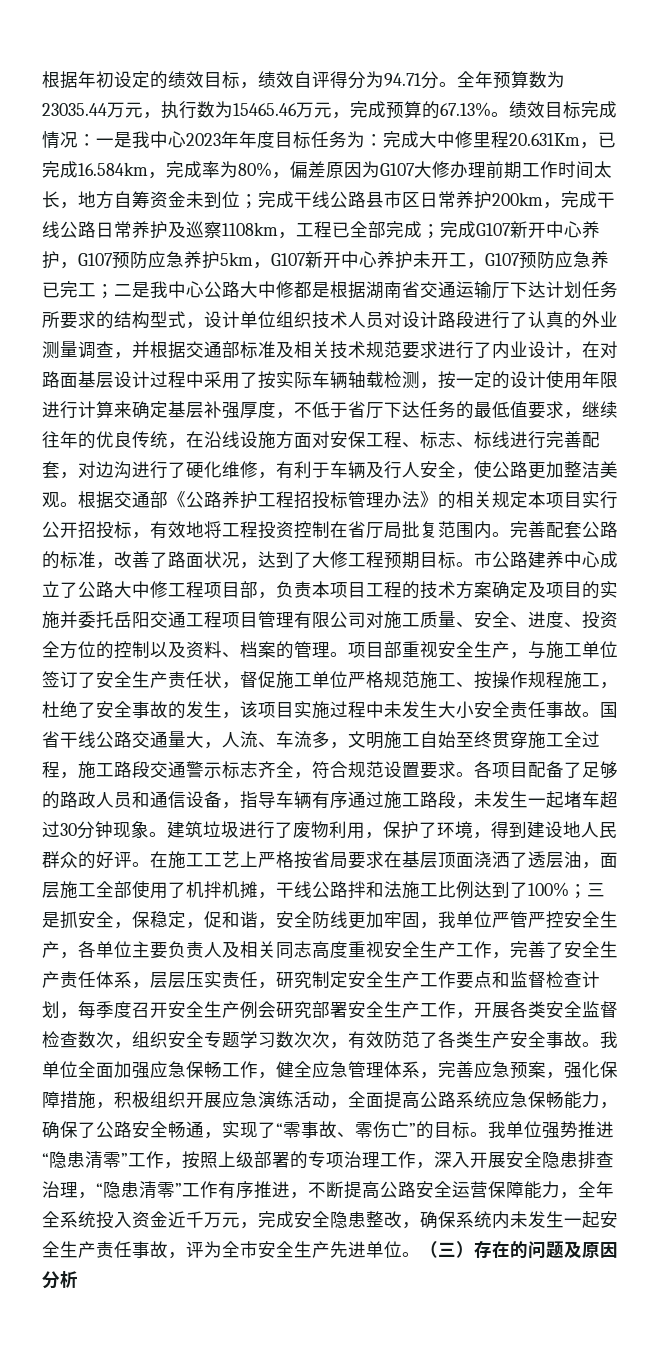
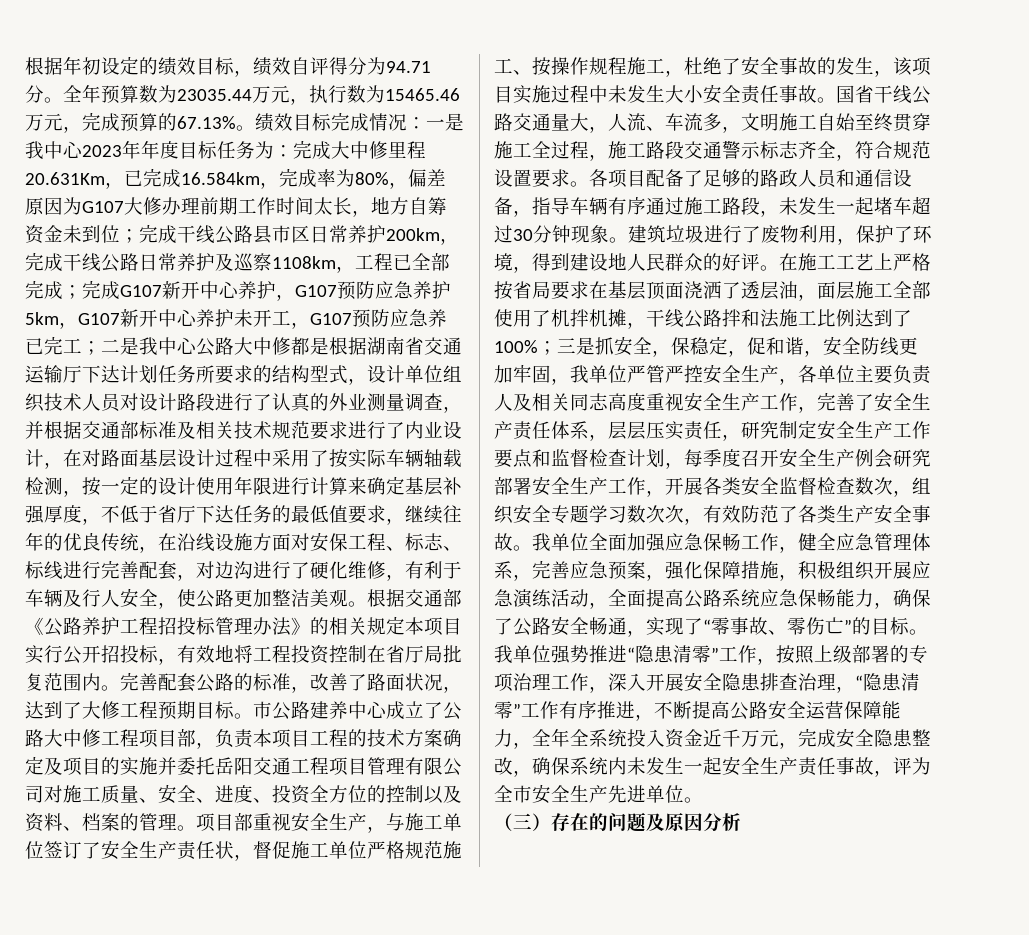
- 我单位强势推进“隐患清零”工作，按照上级部署的专项治理工作，深入开展安全隐患排查治理，“隐患清零”工作有序推进，不断提高公路安全运营保障能力，全年全系统投入资金近千万元，完成安全隐患整改，确保系统内未发生一起安全生产责任事故，评为全市安全生产先进单位。（三）存在的问题及原因分析
+ 我单位强势推进“隐患清零”工作，按照上级部署的专项治理工作，深入开展安全隐患排查治理，“隐患清零”工作有序推进，不断提高公路安全运营保障能力，全年全系统投入资金近千万元，完成安全隐患整改，确保系统内未发生一起安全生产责任事故，评为全市安全生产先进单位。
+ （三）存在的问题及原因分析

